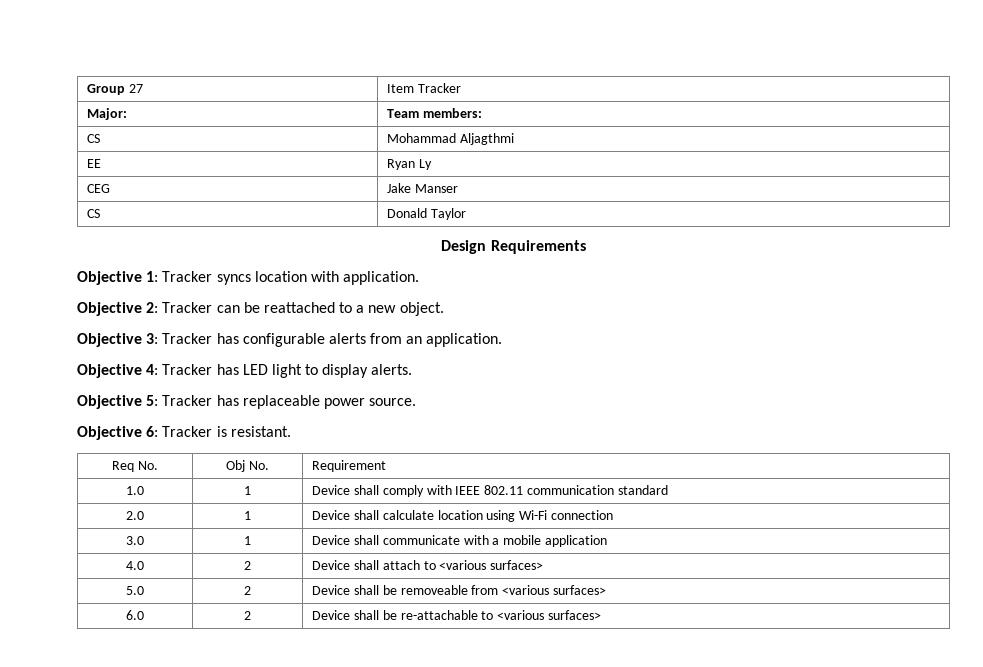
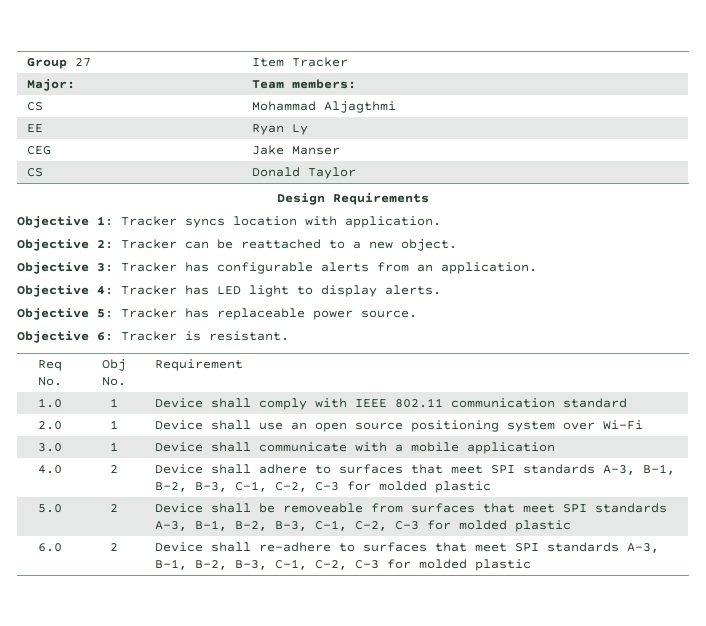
- 2.0 | 1 | Device shall calculate location using Wi-Fi connection
+ 2.0 | 1 | Device shall use an open source positioning system over Wi-Fi
- 4.0 | 2 | Device shall attach to <various surfaces>
+ 4.0 | 2 | Device shall adhere to surfaces that meet SPI standards A-3, B-1, B-2, B-3, C-1, C-2, C-3 for molded plastic
- 5.0 | 2 | Device shall be removeable from <various surfaces>
- 6.0 | 2 | Device shall be re-attachable to <various surfaces>
+ 5.0 | 2 | Device shall be removeable from surfaces that meet SPI standards A-3, B-1, B-2, B-3, C-1, C-2, C-3 for molded plastic
+ 6.0 | 2 | Device shall re-adhere to surfaces that meet SPI standards A-3, B-1, B-2, B-3, C-1, C-2, C-3 for molded plastic

